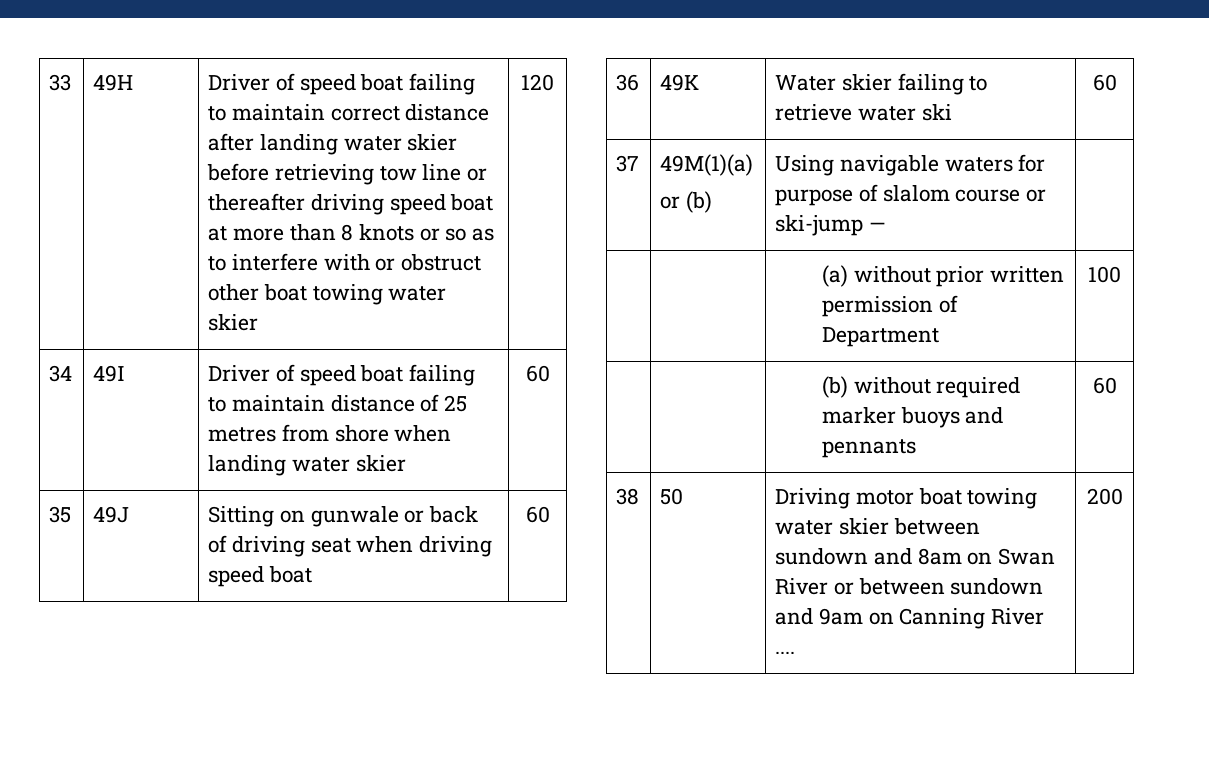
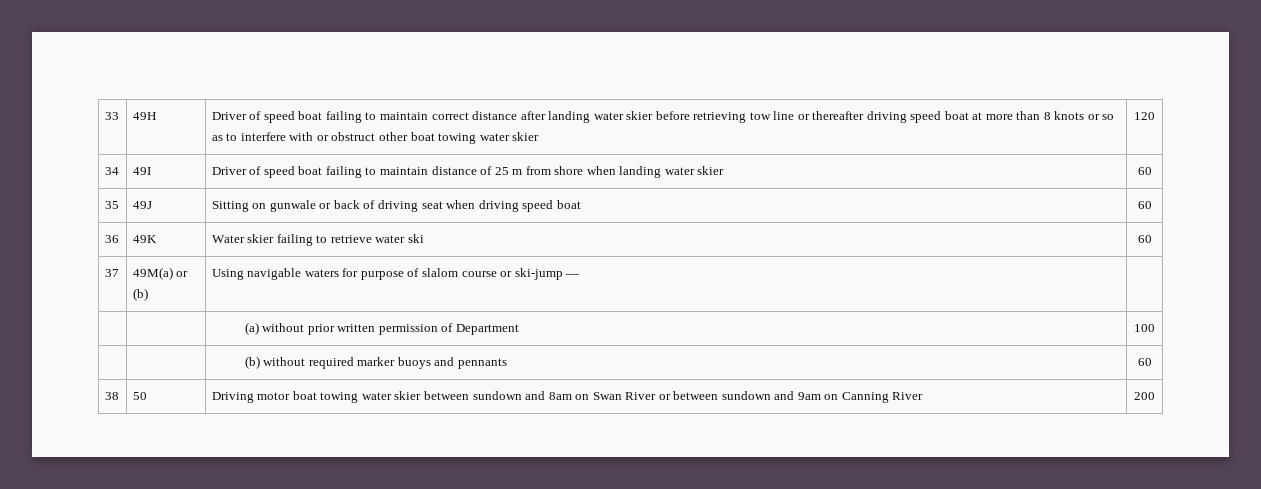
- 34 | 49I | Driver of speed boat failing to maintain distance of 25 metres from shore when landing water skier | 60
+ 34 | 49I | Driver of speed boat failing to maintain distance of 25 m from shore when landing water skier | 60
- 37 | 49M(1)(a)
- or (b) | Using navigable waters for purpose of slalom course or ski-jump — |
+ 37 | 49M(a) or (b) | Using navigable waters for purpose of slalom course or ski-jump — |
- 38 | 50 | Driving motor boat towing water skier between sundown and 8am on Swan River or between sundown and 9am on Canning River .... | 200
+ 38 | 50 | Driving motor boat towing water skier between sundown and 8am on Swan River or between sundown and 9am on Canning River | 200

